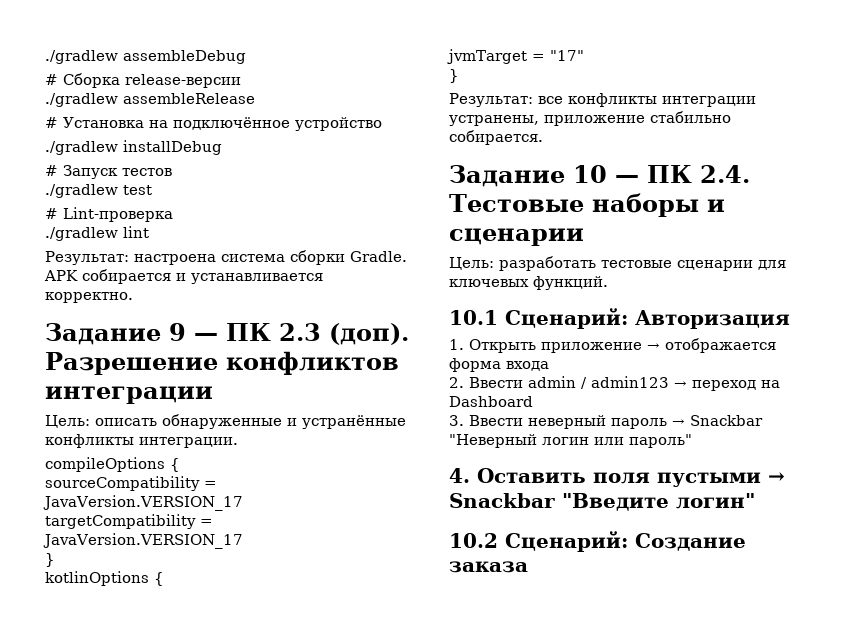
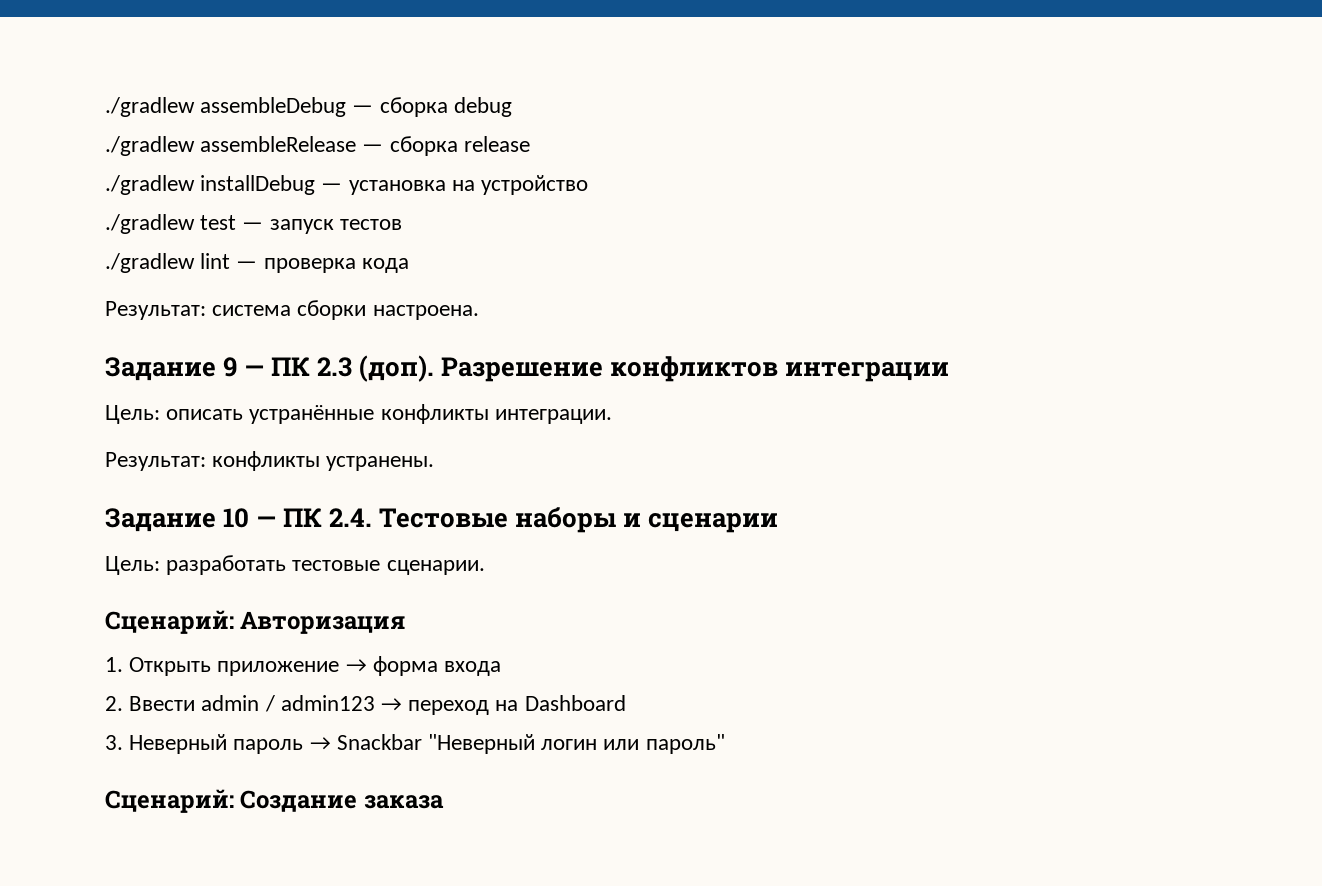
- ./gradlew assembleDebug
- # Сборка release-версии
+ ./gradlew assembleDebug — сборка debug
- ./gradlew assembleRelease
- # Установка на подключённое устройство
- ./gradlew installDebug
- # Запуск тестов
- ./gradlew test
- # Lint-проверка
+ ./gradlew assembleRelease — сборка release
+ ./gradlew installDebug — установка на устройство
+ ./gradlew test — запуск тестов
- ./gradlew lint
- Результат: настроена система сборки Gradle. APK собирается и устанавливается корректно.
+ ./gradlew lint — проверка кода
+ Результат: система сборки настроена.
- Цель: описать обнаруженные и устранённые конфликты интеграции.
+ Цель: описать устранённые конфликты интеграции.
- compileOptions {
- sourceCompatibility = JavaVersion.VERSION_17
- targetCompatibility = JavaVersion.VERSION_17
- }
- kotlinOptions {
- jvmTarget = "17"
- }
- Результат: все конфликты интеграции устранены, приложение стабильно собирается.
+ Результат: конфликты устранены.
- Цель: разработать тестовые сценарии для ключевых функций.
- 10.1 Сценарий: Авторизация
+ Цель: разработать тестовые сценарии.
+ Сценарий: Авторизация
- 1. Открыть приложение → отображается форма входа
+ 1. Открыть приложение → форма входа
- 3. Ввести неверный пароль → Snackbar "Неверный логин или пароль"
+ 3. Неверный пароль → Snackbar "Неверный логин или пароль"
- 4. Оставить поля пустыми → Snackbar "Введите логин"
- 10.2 Сценарий: Создание заказа
+ Сценарий: Создание заказа

